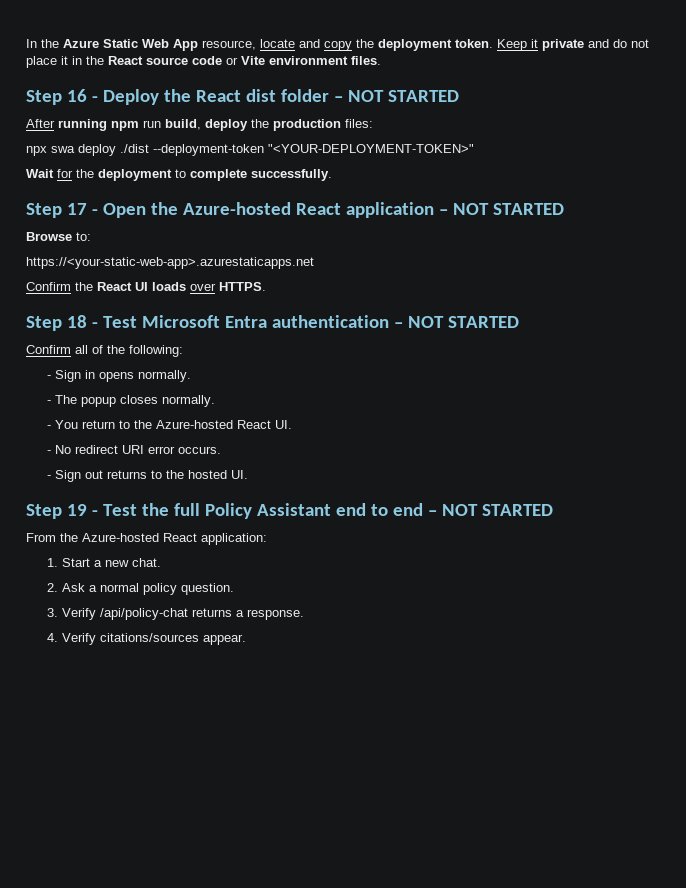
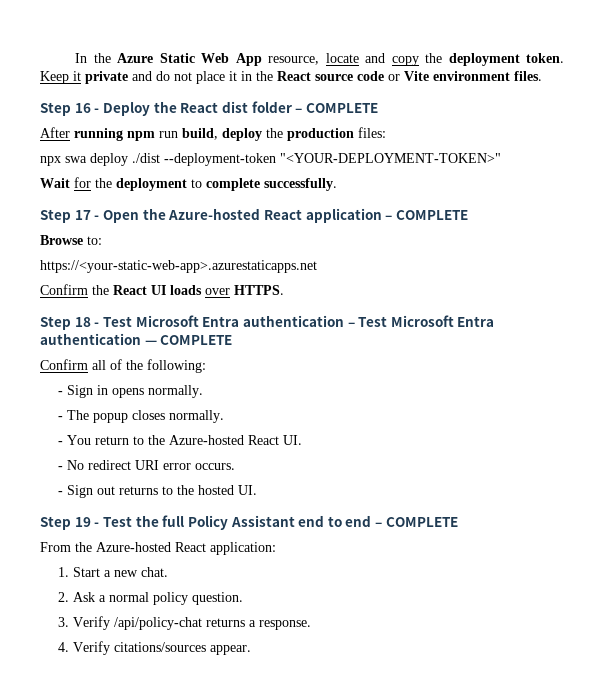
- Step 16 - Deploy the React dist folder – NOT STARTED
+ Step 16 - Deploy the React dist folder – COMPLETE
- Step 17 - Open the Azure-hosted React application – NOT STARTED
+ Step 17 - Open the Azure-hosted React application – COMPLETE
- Step 18 - Test Microsoft Entra authentication – NOT STARTED
+ Step 18 - Test Microsoft Entra authentication – Test Microsoft Entra authentication — COMPLETE
- Step 19 - Test the full Policy Assistant end to end – NOT STARTED
+ Step 19 - Test the full Policy Assistant end to end – COMPLETE

